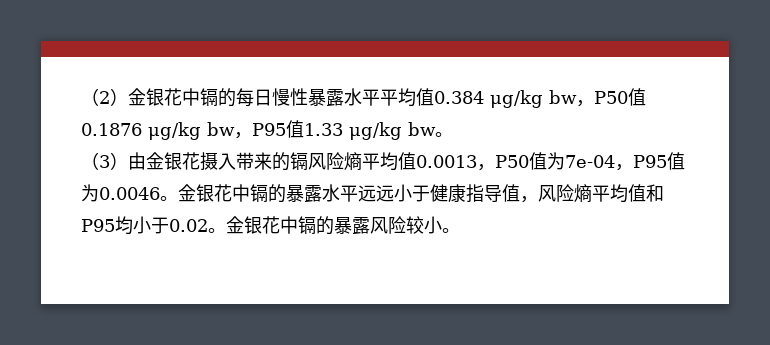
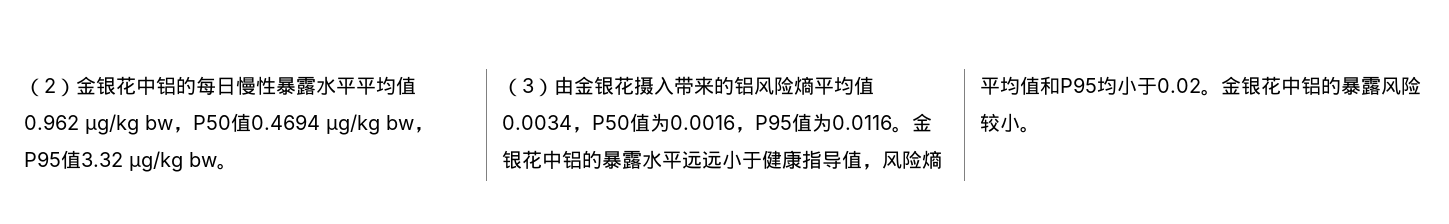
- （2）金银花中镉的每日慢性暴露水平平均值0.384 μg/kg bw，P50值0.1876 μg/kg bw，P95值1.33 μg/kg bw。
+ （2）金银花中铝的每日慢性暴露水平平均值0.962 μg/kg bw，P50值0.4694 μg/kg bw，P95值3.32 μg/kg bw。
- （3）由金银花摄入带来的镉风险熵平均值0.0013，P50值为7e-04，P95值为0.0046。金银花中镉的暴露水平远远小于健康指导值，风险熵平均值和P95均小于0.02。
+ （3）由金银花摄入带来的铝风险熵平均值0.0034，P50值为0.0016，P95值为0.0116。金银花中铝的暴露水平远远小于健康指导值，风险熵平均值和P95均小于0.02。
- 金银花中镉的暴露风险较小。
+ 金银花中铝的暴露风险较小。

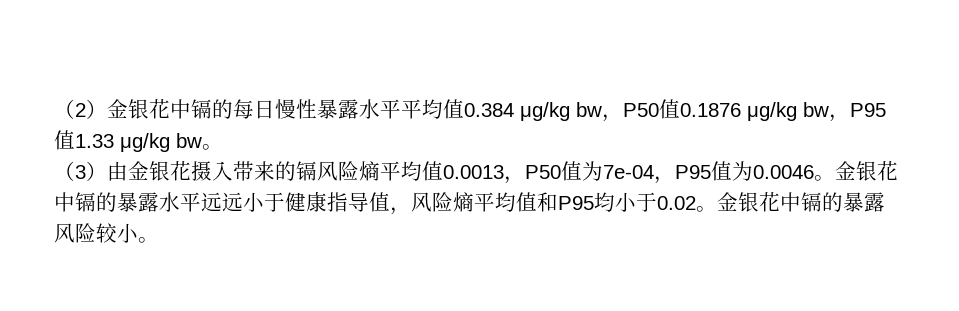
- （2）金银花中铝的每日慢性暴露水平平均值0.962 μg/kg bw，P50值0.4694 μg/kg bw，P95值3.32 μg/kg bw。
+ （2）金银花中镉的每日慢性暴露水平平均值0.384 μg/kg bw，P50值0.1876 μg/kg bw，P95值1.33 μg/kg bw。
- （3）由金银花摄入带来的铝风险熵平均值0.0034，P50值为0.0016，P95值为0.0116。金银花中铝的暴露水平远远小于健康指导值，风险熵平均值和P95均小于0.02。
+ （3）由金银花摄入带来的镉风险熵平均值0.0013，P50值为7e-04，P95值为0.0046。金银花中镉的暴露水平远远小于健康指导值，风险熵平均值和P95均小于0.02。
- 金银花中铝的暴露风险较小。
+ 金银花中镉的暴露风险较小。

